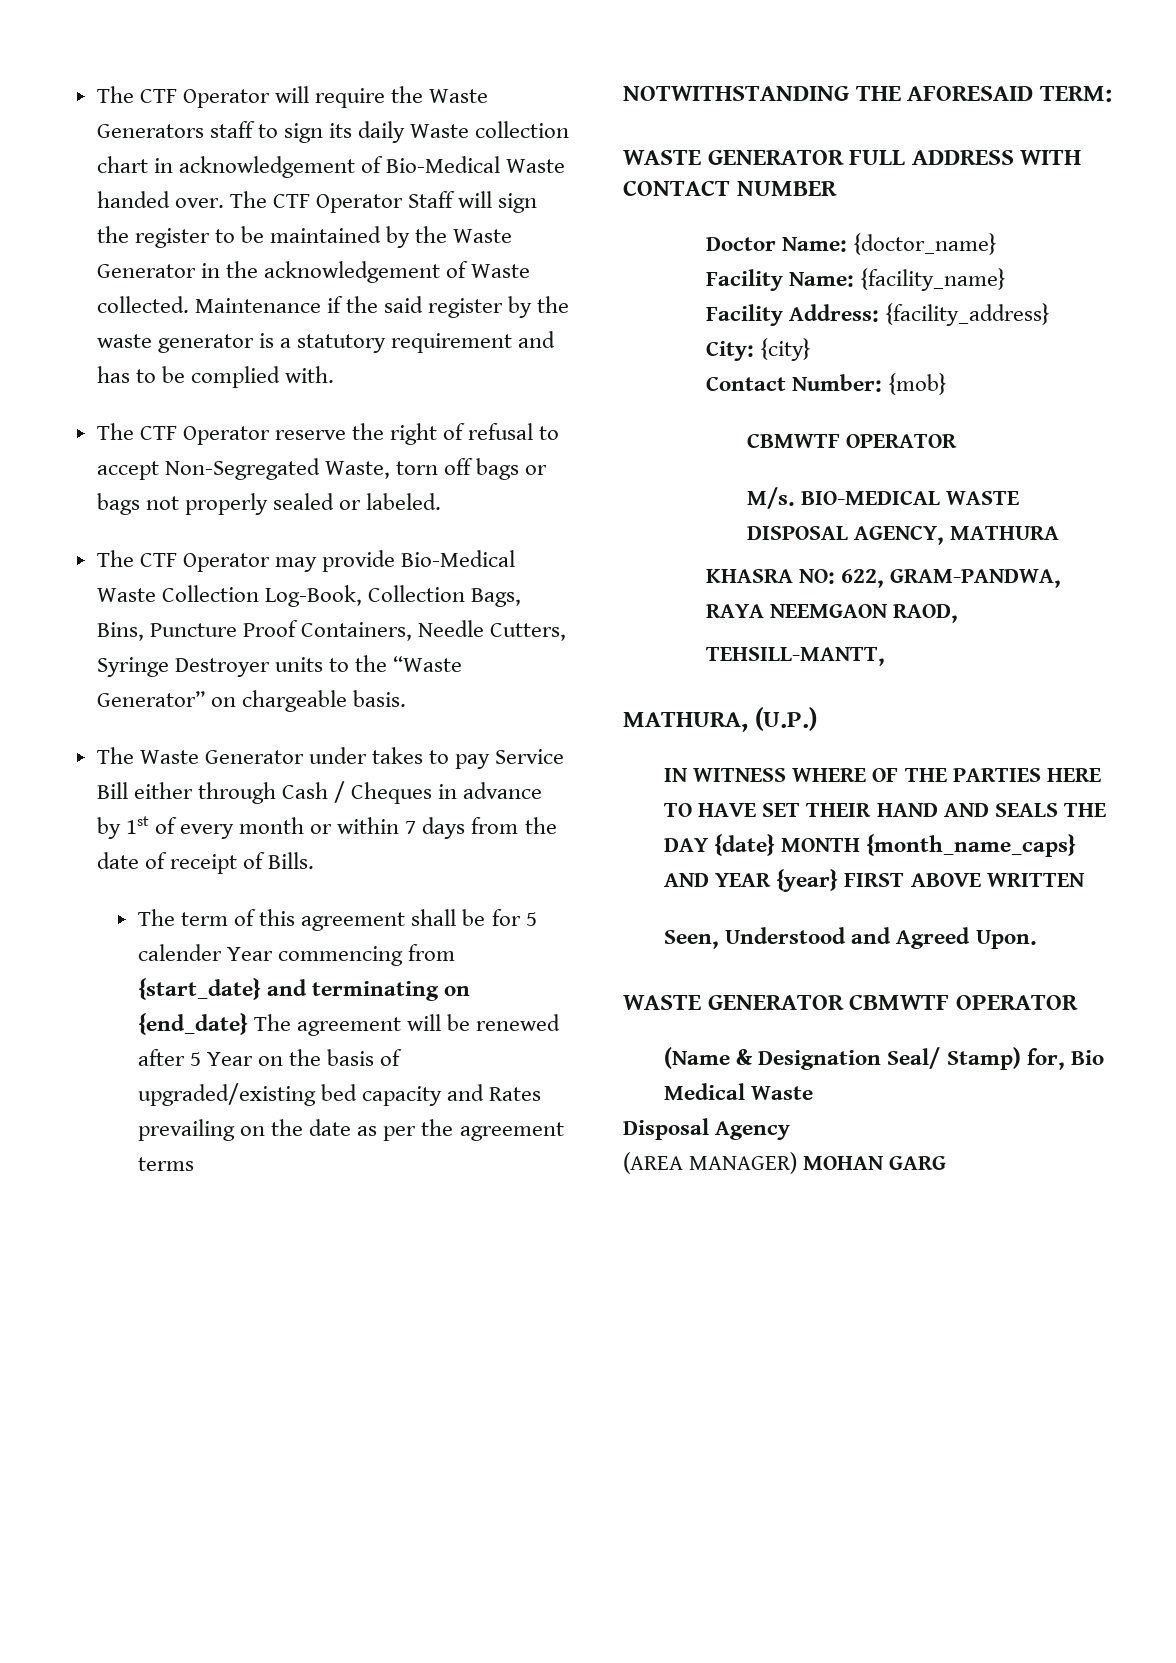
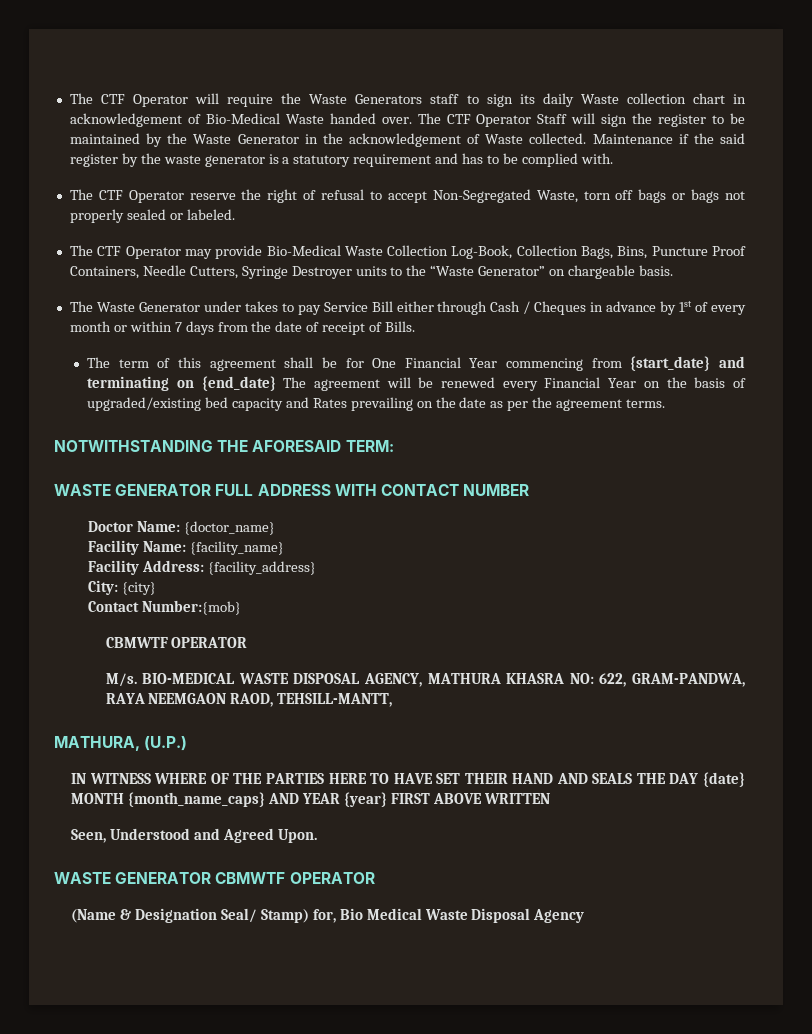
- The term of this agreement shall be for 5 calender Year commencing from {start_date} and terminating on {end_date} The agreement will be renewed after 5 Year on the basis of upgraded/existing bed capacity and Rates prevailing on the date as per the agreement terms
+ The term of this agreement shall be for One Financial Year commencing from {start_date} and terminating on {end_date} The agreement will be renewed every Financial Year on the basis of upgraded/existing bed capacity and Rates prevailing on the date as per the agreement terms.
- Contact Number: {mob}
+ Contact Number:{mob}
- M/s. BIO-MEDICAL WASTE DISPOSAL AGENCY, MATHURA
- KHASRA NO: 622, GRAM-PANDWA, RAYA NEEMGAON RAOD,
- TEHSILL-MANTT,
+ M/s. BIO-MEDICAL WASTE DISPOSAL AGENCY, MATHURA KHASRA NO: 622, GRAM-PANDWA, RAYA NEEMGAON RAOD, TEHSILL-MANTT,
- (Name & Designation Seal/ Stamp) for, Bio Medical Waste
- Disposal Agency
+ (Name & Designation Seal/ Stamp) for, Bio Medical Waste Disposal Agency
- (AREA MANAGER) MOHAN GARG

